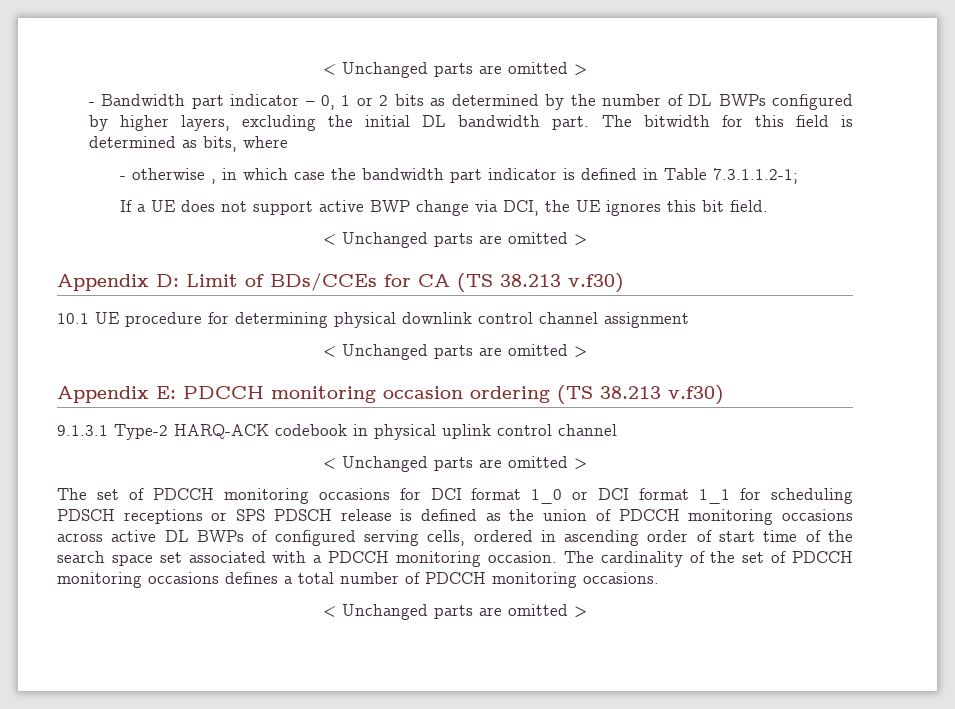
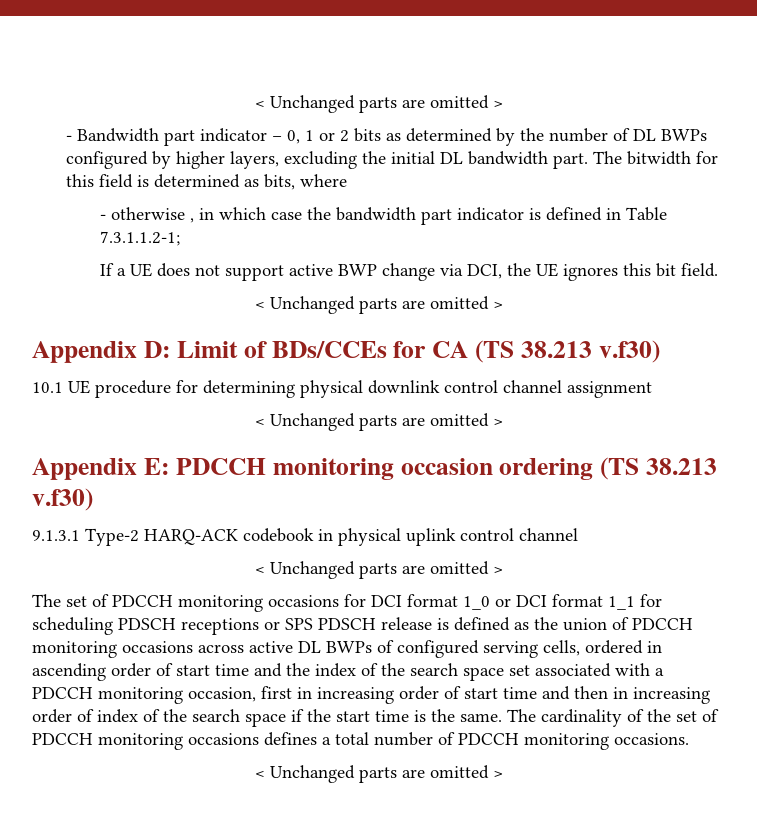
- The set of PDCCH monitoring occasions for DCI format 1_0 or DCI format 1_1 for scheduling PDSCH receptions or SPS PDSCH release is defined as the union of PDCCH monitoring occasions across active DL BWPs of configured serving cells, ordered in ascending order of start time of the search space set associated with a PDCCH monitoring occasion.
+ The set of PDCCH monitoring occasions for DCI format 1_0 or DCI format 1_1 for scheduling PDSCH receptions or SPS PDSCH release is defined as the union of PDCCH monitoring occasions across active DL BWPs of configured serving cells, ordered in ascending order of start time and the index of the search space set associated with a PDCCH monitoring occasion, first in increasing order of start time and then in increasing order of index of the search space if the start time is the same.

